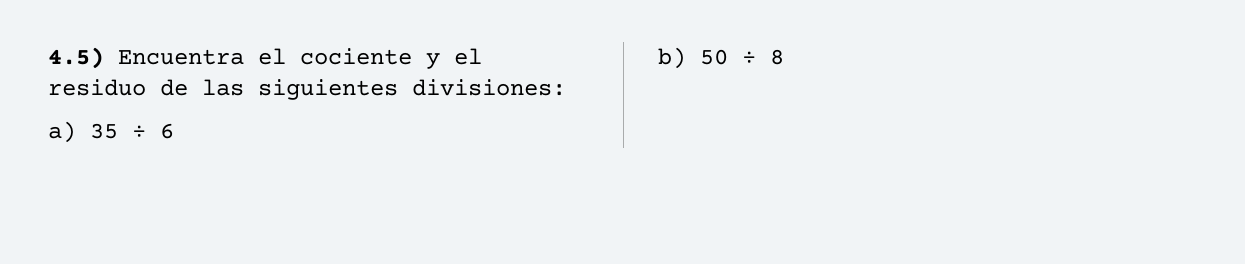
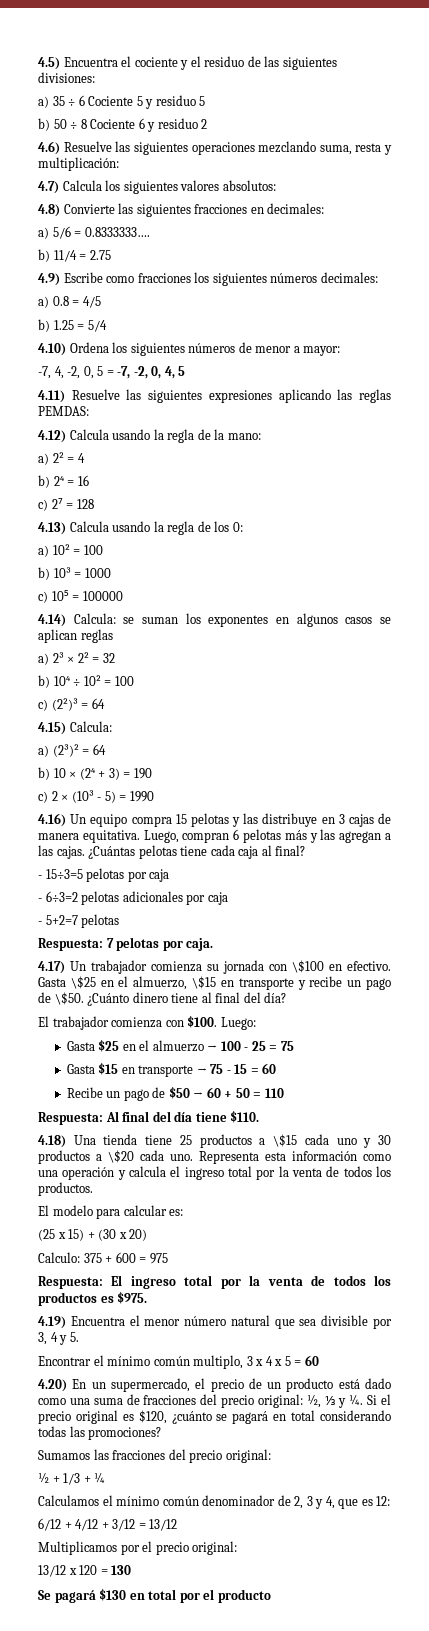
- a) 35 ÷ 6
+ a) 35 ÷ 6 Cociente 5 y residuo 5
- b) 50 ÷ 8
+ b) 50 ÷ 8 Cociente 6 y residuo 2
+ 4.6) Resuelve las siguientes operaciones mezclando suma, resta y multiplicación:
+ 4.7) Calcula los siguientes valores absolutos:
+ 4.8) Convierte las siguientes fracciones en decimales:
+ a) 5/6 = 0.8333333….
+ b) 11/4 = 2.75
+ 4.9) Escribe como fracciones los siguientes números decimales:
+ a) 0.8 = 4/5
+ b) 1.25 = 5/4
+ 4.10) Ordena los siguientes números de menor a mayor:
+ -7, 4, -2, 0, 5 = -7, -2, 0, 4, 5
+ 4.11) Resuelve las siguientes expresiones aplicando las reglas PEMDAS:
+ 4.12) Calcula usando la regla de la mano:
+ a) 2² = 4
+ b) 2⁴ = 16
+ c) 2⁷ = 128
+ 4.13) Calcula usando la regla de los 0:
+ a) 10² = 100
+ b) 10³ = 1000
+ c) 10⁵ = 100000
+ 4.14) Calcula: se suman los exponentes en algunos casos se aplican reglas
+ a) 2³ × 2² = 32
+ b) 10⁴ ÷ 10² = 100
+ c) (2²)³ = 64
+ 4.15) Calcula:
+ a) (2³)² = 64
+ b) 10 × (2⁴ + 3) = 190
+ c) 2 × (10³ - 5) = 1990
+ 4.16) Un equipo compra 15 pelotas y las distribuye en 3 cajas de manera equitativa. Luego, compran 6 pelotas más y las agregan a las cajas. ¿Cuántas pelotas tiene cada caja al final?
+ - 15÷3=5 pelotas por caja
+ - 6÷3=2 pelotas adicionales por caja
+ - 5+2=7 pelotas
+ Respuesta: 7 pelotas por caja.
+ 4.17) Un trabajador comienza su jornada con \$100 en efectivo. Gasta \$25 en el almuerzo, \$15 en transporte y recibe un pago de \$50. ¿Cuánto dinero tiene al final del día?
+ El trabajador comienza con $100. Luego:
+ Gasta $25 en el almuerzo → 100 - 25 = 75
+ Gasta $15 en transporte → 75 - 15 = 60
+ Recibe un pago de $50 → 60 + 50 = 110
+ Respuesta: Al final del día tiene $110.
+ 4.18) Una tienda tiene 25 productos a \$15 cada uno y 30 productos a \$20 cada uno. Representa esta información como una operación y calcula el ingreso total por la venta de todos los productos.
+ El modelo para calcular es:
+ (25 x 15) + (30 x 20)
+ Calculo: 375 + 600 = 975
+ Respuesta: El ingreso total por la venta de todos los productos es $975.
+ 4.19) Encuentra el menor número natural que sea divisible por 3, 4 y 5.
+ Encontrar el mínimo común multiplo, 3 x 4 x 5 = 60
+ 4.20) En un supermercado, el precio de un producto está dado como una suma de fracciones del precio original: ½, ⅓ y ¼. Si el precio original es $120, ¿cuánto se pagará en total considerando todas las promociones?
+ Sumamos las fracciones del precio original:
+ ½ + 1/3 + ¼
+ Calculamos el mínimo común denominador de 2, 3 y 4, que es 12:
+ 6/12 + 4/12 + 3/12 = 13/12
+ Multiplicamos por el precio original:
+ 13/12 x 120 = 130
+ Se pagará $130 en total por el producto

